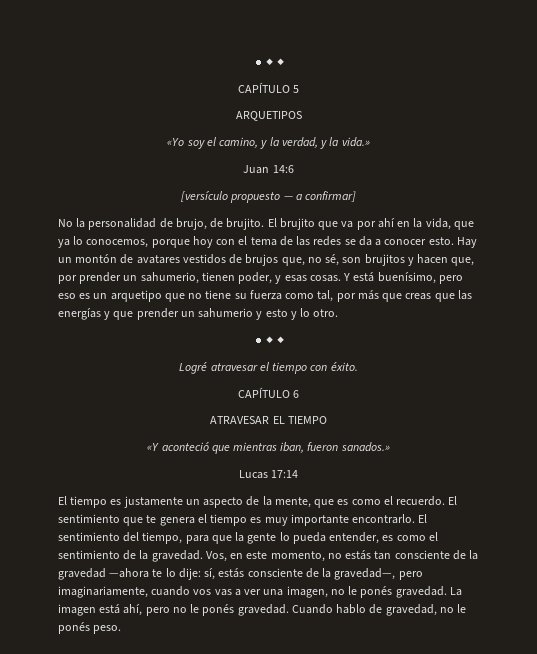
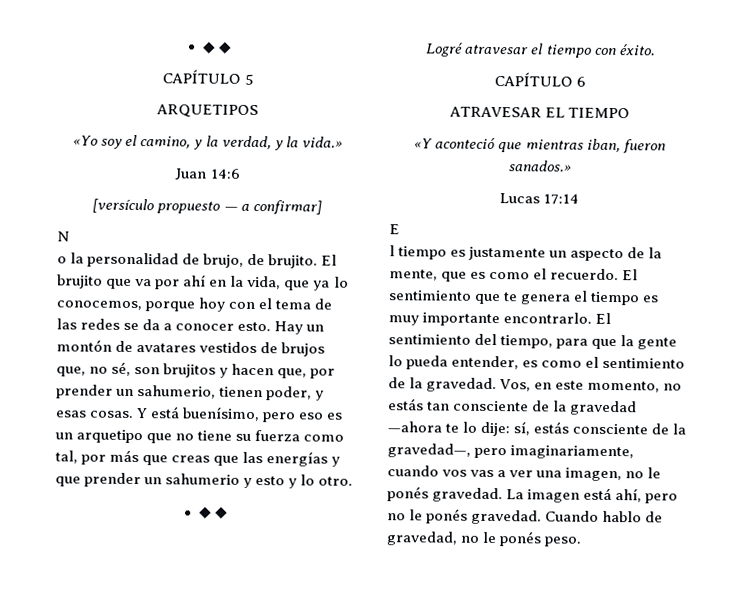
- No la personalidad de brujo, de brujito.
+ N
+ o la personalidad de brujo, de brujito.
- El tiempo es justamente un aspecto de la mente, que es como el recuerdo.
+ E
+ l tiempo es justamente un aspecto de la mente, que es como el recuerdo.

